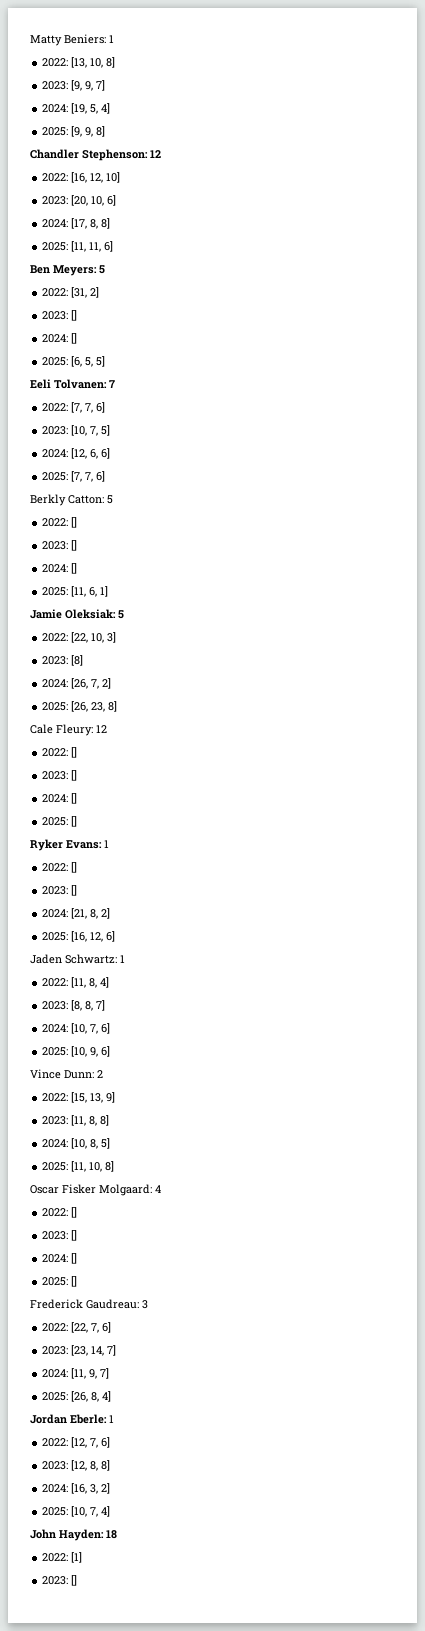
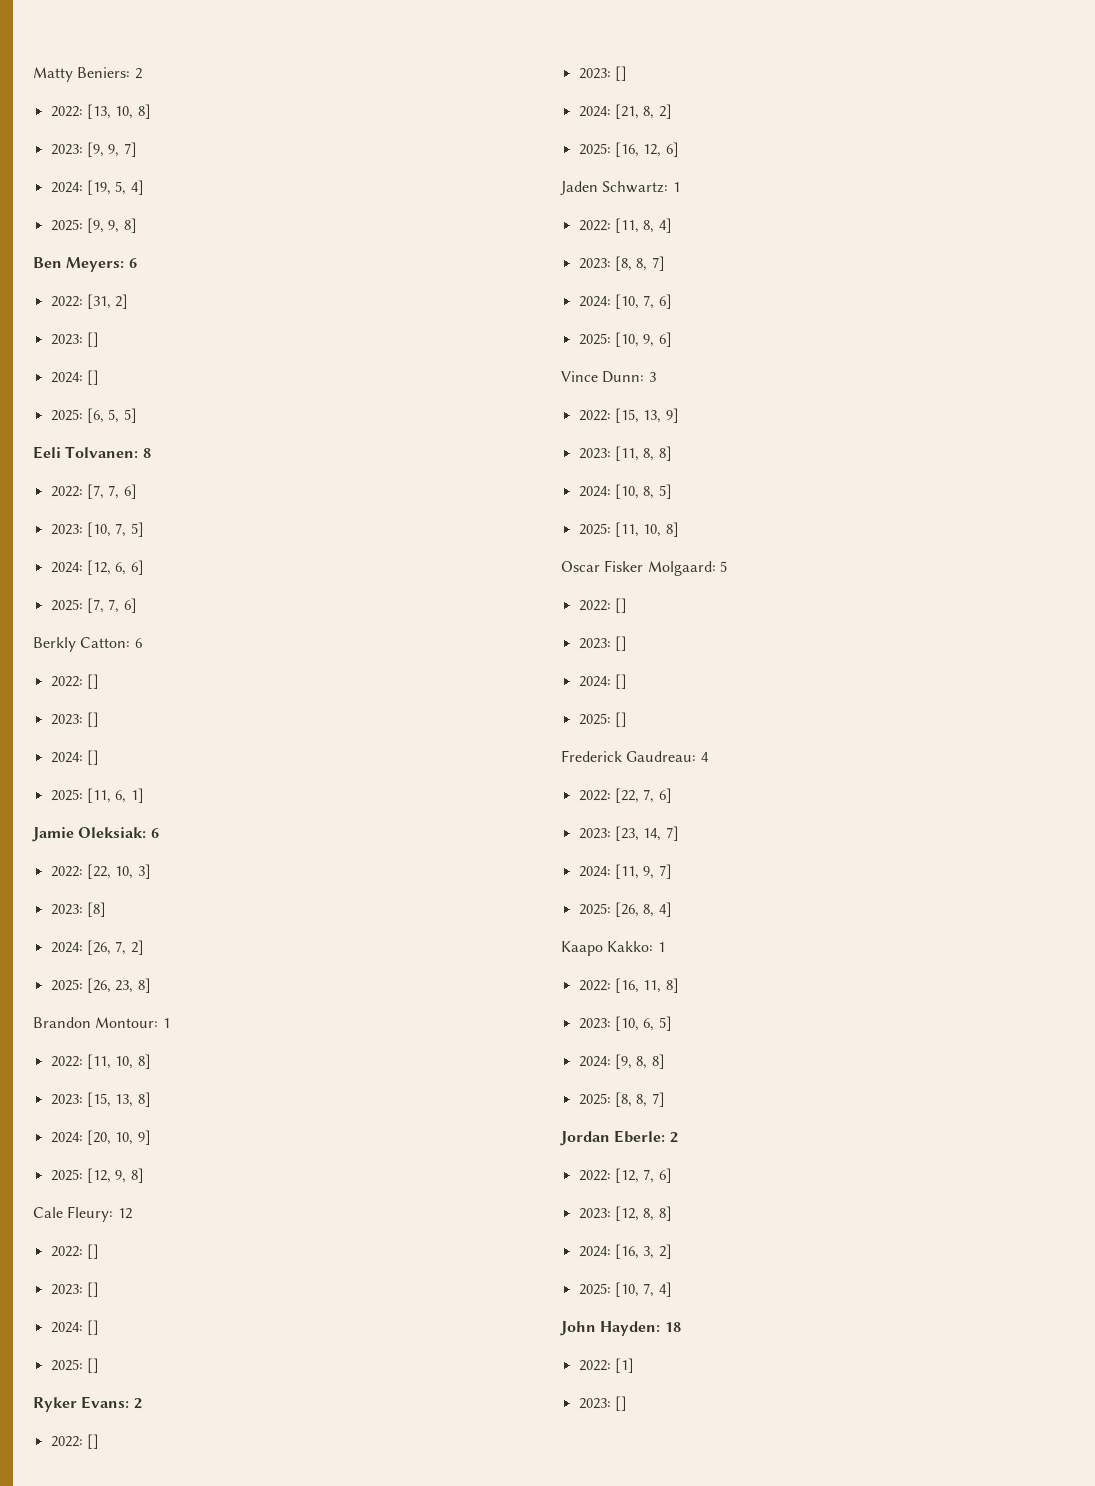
- Matty Beniers: 1
+ Matty Beniers: 2
- Chandler Stephenson: 12
- 2022: [16, 12, 10]
- 2023: [20, 10, 6]
- 2024: [17, 8, 8]
- 2025: [11, 11, 6]
- Ben Meyers: 5
+ Ben Meyers: 6
- Eeli Tolvanen: 7
+ Eeli Tolvanen: 8
- Berkly Catton: 5
+ Berkly Catton: 6
- Jamie Oleksiak: 5
+ Jamie Oleksiak: 6
+ Brandon Montour: 1
+ 2022: [11, 10, 8]
+ 2023: [15, 13, 8]
+ 2024: [20, 10, 9]
+ 2025: [12, 9, 8]
- Ryker Evans: 1
+ Ryker Evans: 2
- Vince Dunn: 2
+ Vince Dunn: 3
- Oscar Fisker Molgaard: 4
+ Oscar Fisker Molgaard: 5
- Frederick Gaudreau: 3
+ Frederick Gaudreau: 4
+ Kaapo Kakko: 1
+ 2022: [16, 11, 8]
+ 2023: [10, 6, 5]
+ 2024: [9, 8, 8]
+ 2025: [8, 8, 7]
- Jordan Eberle: 1
+ Jordan Eberle: 2

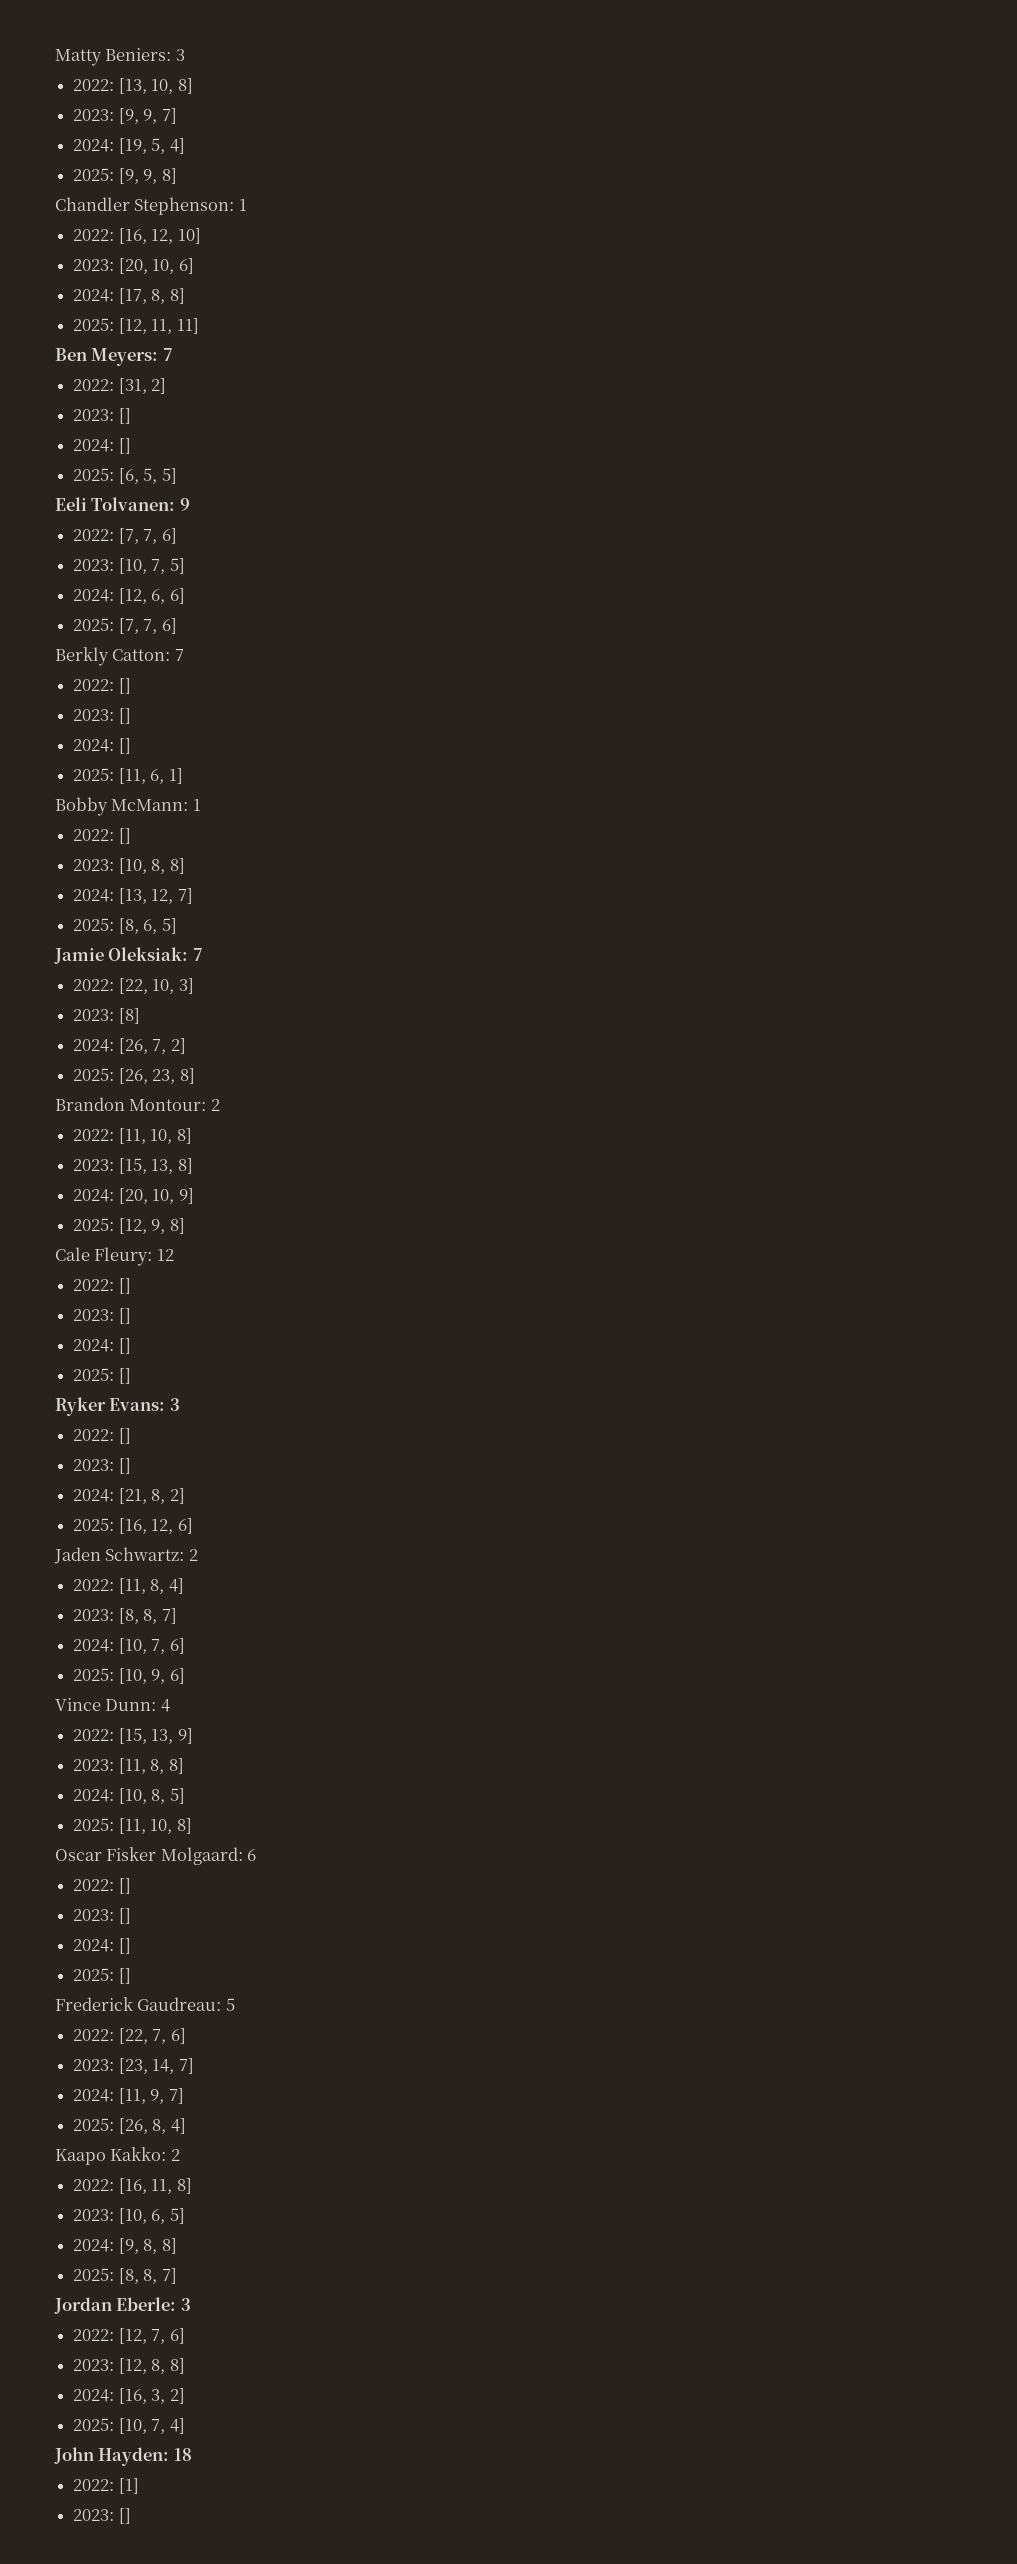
- Matty Beniers: 2
+ Matty Beniers: 3
+ Chandler Stephenson: 1
+ 2022: [16, 12, 10]
+ 2023: [20, 10, 6]
+ 2024: [17, 8, 8]
+ 2025: [12, 11, 11]
- Ben Meyers: 6
+ Ben Meyers: 7
- Eeli Tolvanen: 8
+ Eeli Tolvanen: 9
- Berkly Catton: 6
+ Berkly Catton: 7
+ Bobby McMann: 1
+ 2022: []
+ 2023: [10, 8, 8]
+ 2024: [13, 12, 7]
+ 2025: [8, 6, 5]
- Jamie Oleksiak: 6
+ Jamie Oleksiak: 7
- Brandon Montour: 1
+ Brandon Montour: 2
- Ryker Evans: 2
+ Ryker Evans: 3
- Jaden Schwartz: 1
+ Jaden Schwartz: 2
- Vince Dunn: 3
+ Vince Dunn: 4
- Oscar Fisker Molgaard: 5
+ Oscar Fisker Molgaard: 6
- Frederick Gaudreau: 4
+ Frederick Gaudreau: 5
- Kaapo Kakko: 1
+ Kaapo Kakko: 2
- Jordan Eberle: 2
+ Jordan Eberle: 3

